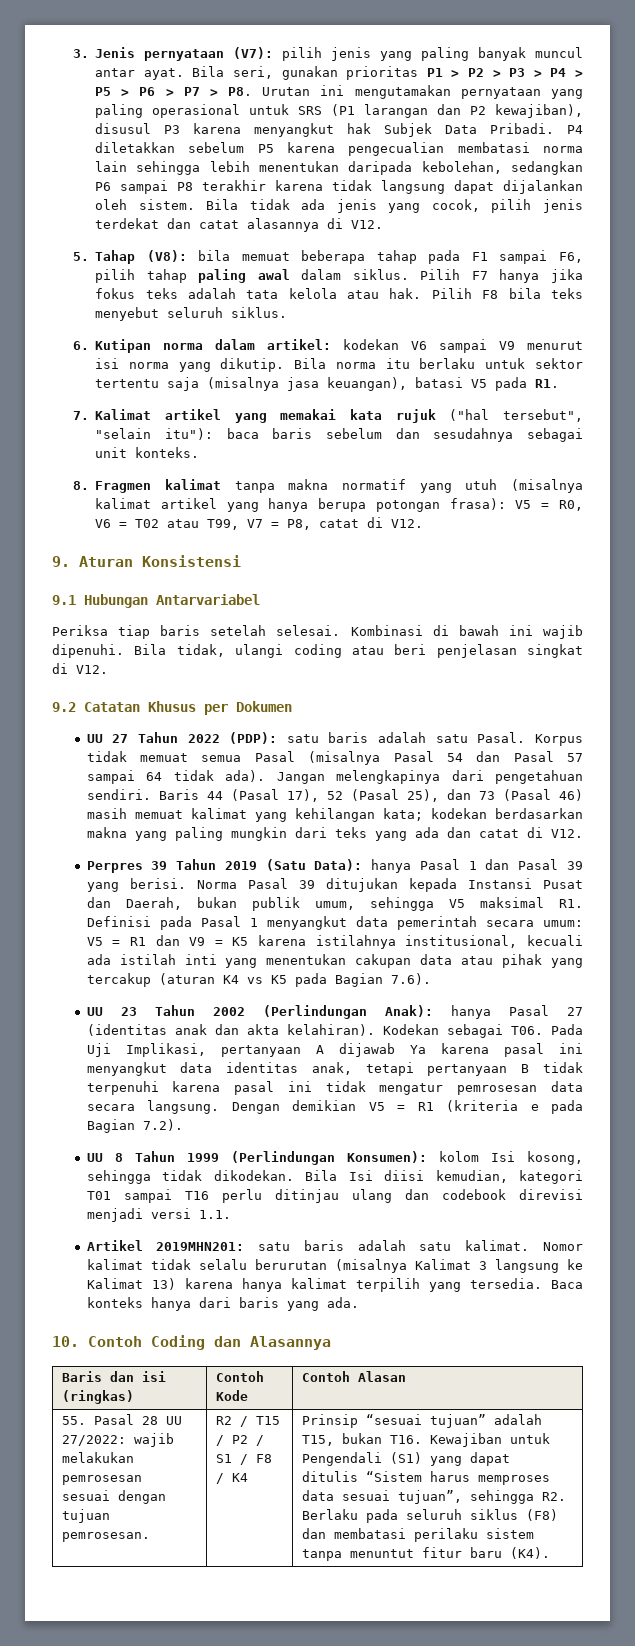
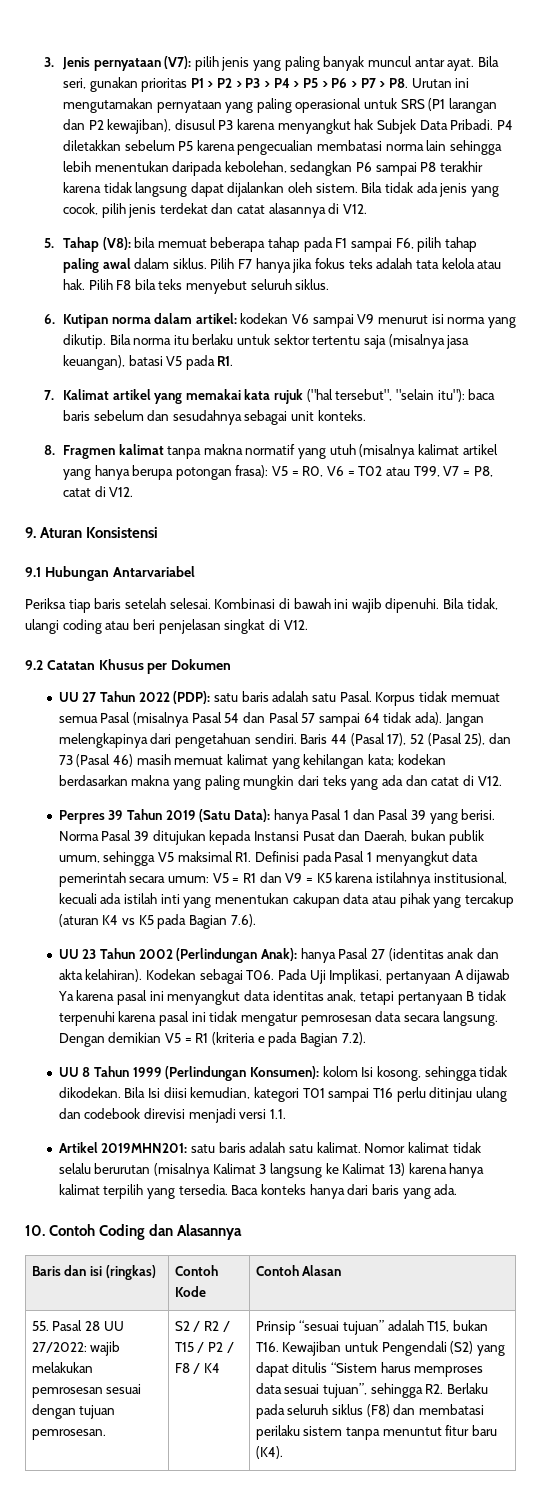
- R2 / T15 / P2 / S1 / F8 / K4
+ S2 / R2 / T15 / P2 / F8 / K4
- Prinsip “sesuai tujuan” adalah T15, bukan T16. Kewajiban untuk Pengendali (S1) yang dapat ditulis “Sistem harus memproses data sesuai tujuan”, sehingga R2. Berlaku pada seluruh siklus (F8) dan membatasi perilaku sistem tanpa menuntut fitur baru (K4).
+ Prinsip “sesuai tujuan” adalah T15, bukan T16. Kewajiban untuk Pengendali (S2) yang dapat ditulis “Sistem harus memproses data sesuai tujuan”, sehingga R2. Berlaku pada seluruh siklus (F8) dan membatasi perilaku sistem tanpa menuntut fitur baru (K4).

